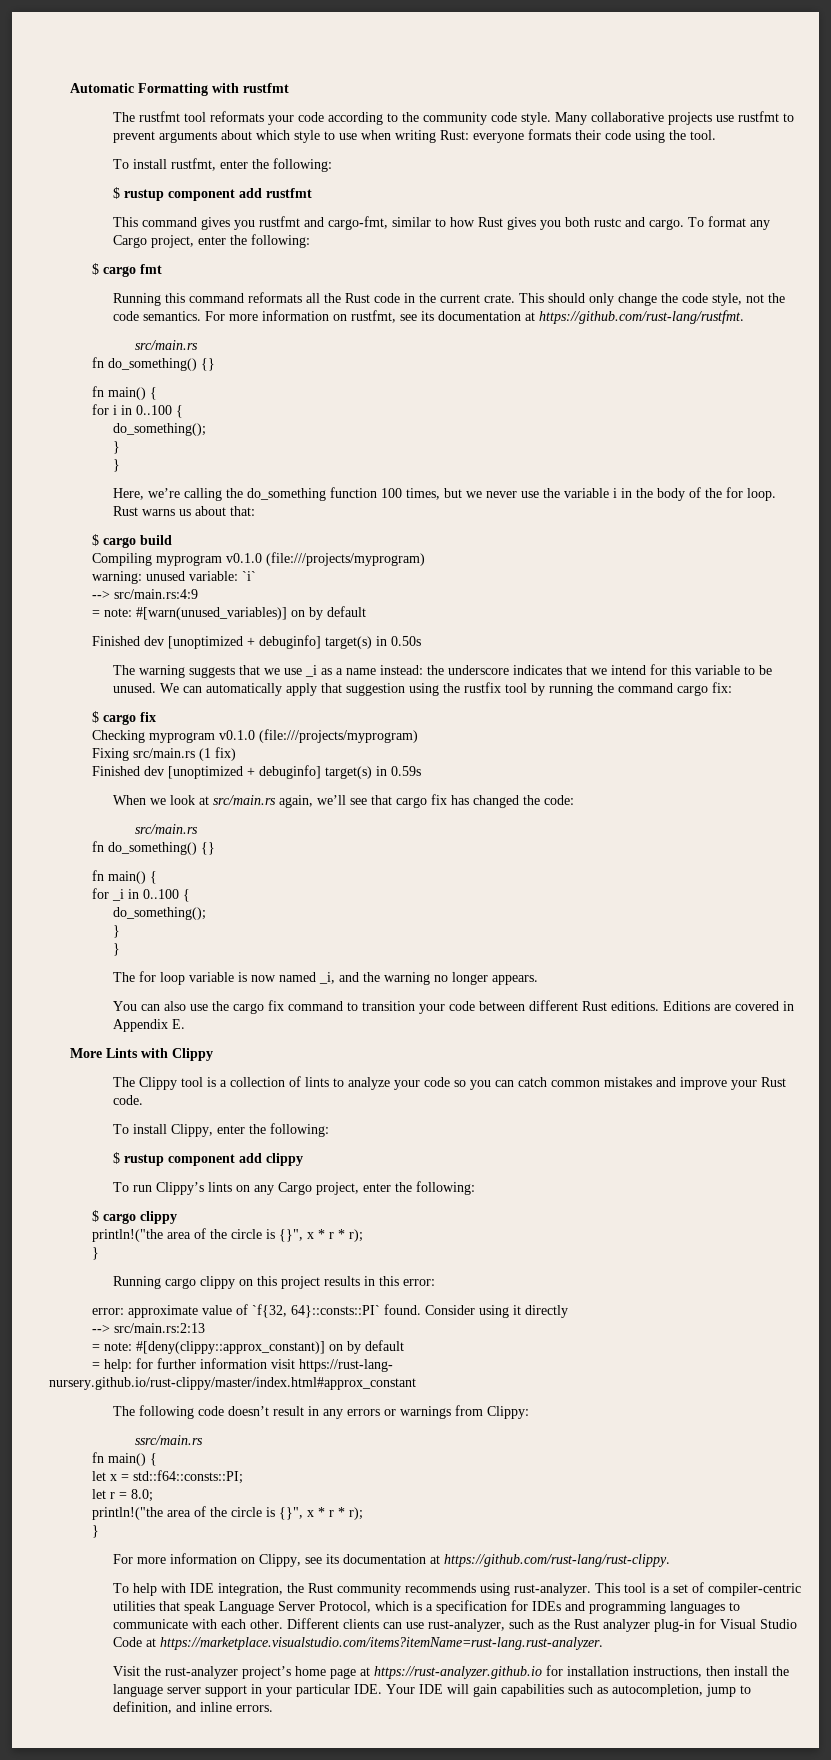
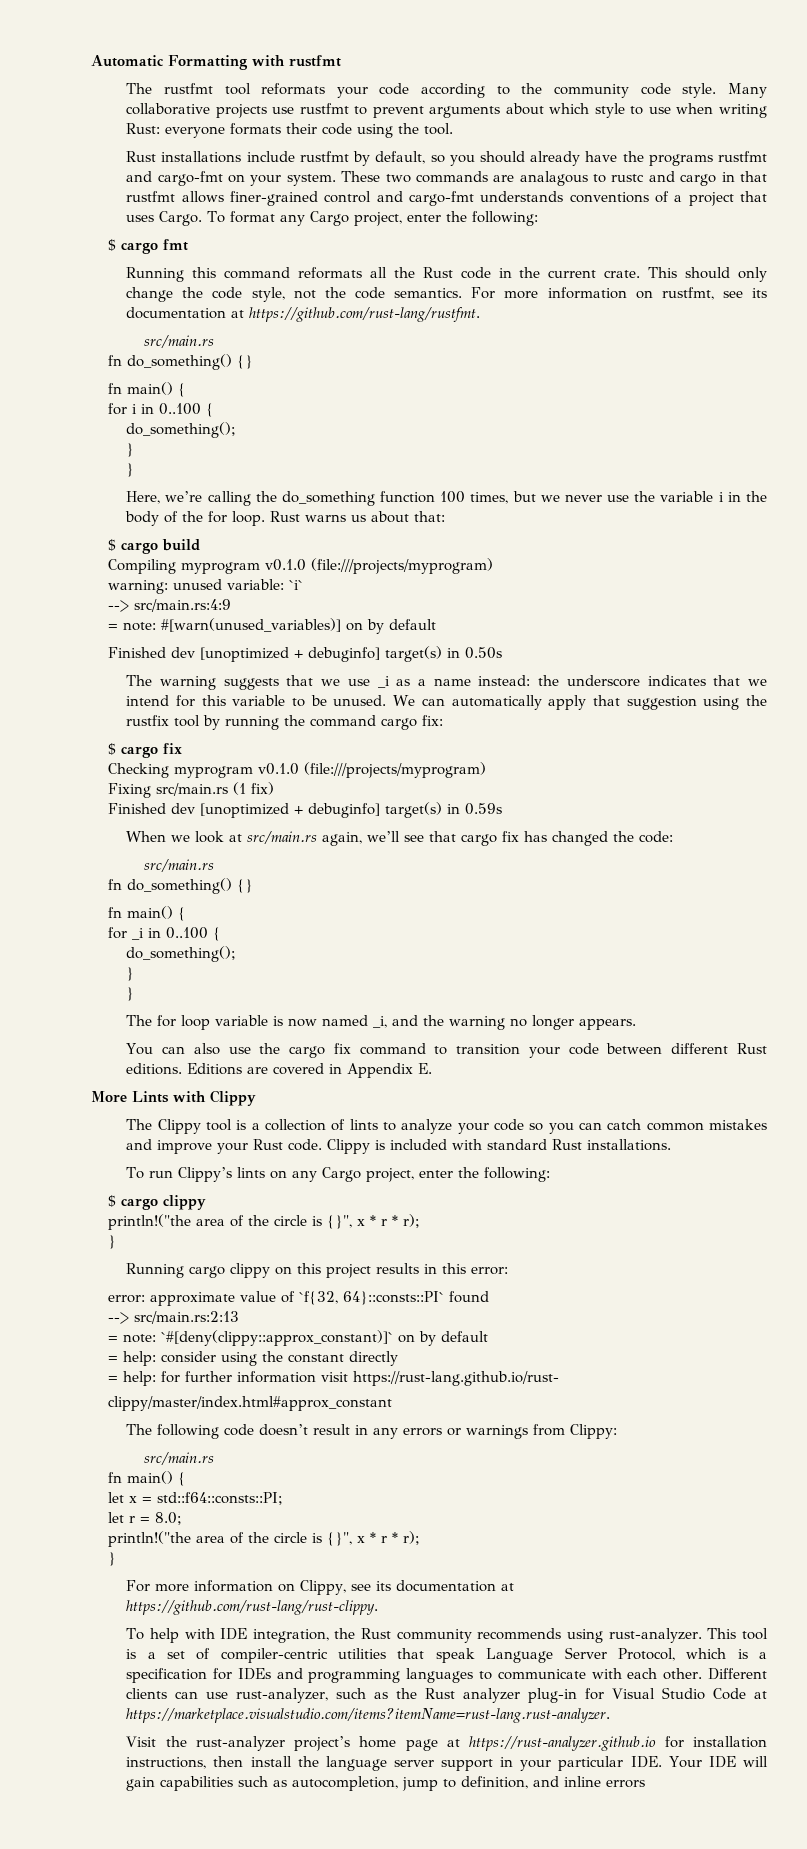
- To install rustfmt, enter the following:
- $ rustup component add rustfmt
- This command gives you rustfmt and cargo-fmt, similar to how Rust gives you both rustc and cargo.
+ Rust installations include rustfmt by default, so you should already have the programs rustfmt and cargo-fmt on your system. These two commands are analagous to rustc and cargo in that rustfmt allows finer-grained control and cargo-fmt understands conventions of a project that uses Cargo.
- The Clippy tool is a collection of lints to analyze your code so you can catch common mistakes and improve your Rust code.
- To install Clippy, enter the following:
- $ rustup component add clippy
+ The Clippy tool is a collection of lints to analyze your code so you can catch common mistakes and improve your Rust code. Clippy is included with standard Rust installations.
- error: approximate value of `f{32, 64}::consts::PI` found. Consider using it directly
+ error: approximate value of `f{32, 64}::consts::PI` found
- = note: #[deny(clippy::approx_constant)] on by default
+ = note: `#[deny(clippy::approx_constant)]` on by default
+ = help: consider using the constant directly
- = help: for further information visit https://rust-lang-
- nursery.github.io/rust-clippy/master/index.html#approx_constant
+ = help: for further information visit https://rust-lang.github.io/rust-
+ clippy/master/index.html#approx_constant
  The following code doesn’t result in any errors or warnings from Clippy:
- ssrc/main.rs
+ src/main.rs
- Visit the rust-analyzer project’s home page at https://rust-analyzer.github.io for installation instructions, then install the language server support in your particular IDE. Your IDE will gain capabilities such as autocompletion, jump to definition, and inline errors.
+ Visit the rust-analyzer project’s home page at https://rust-analyzer.github.io for installation instructions, then install the language server support in your particular IDE. Your IDE will gain capabilities such as autocompletion, jump to definition, and inline errors

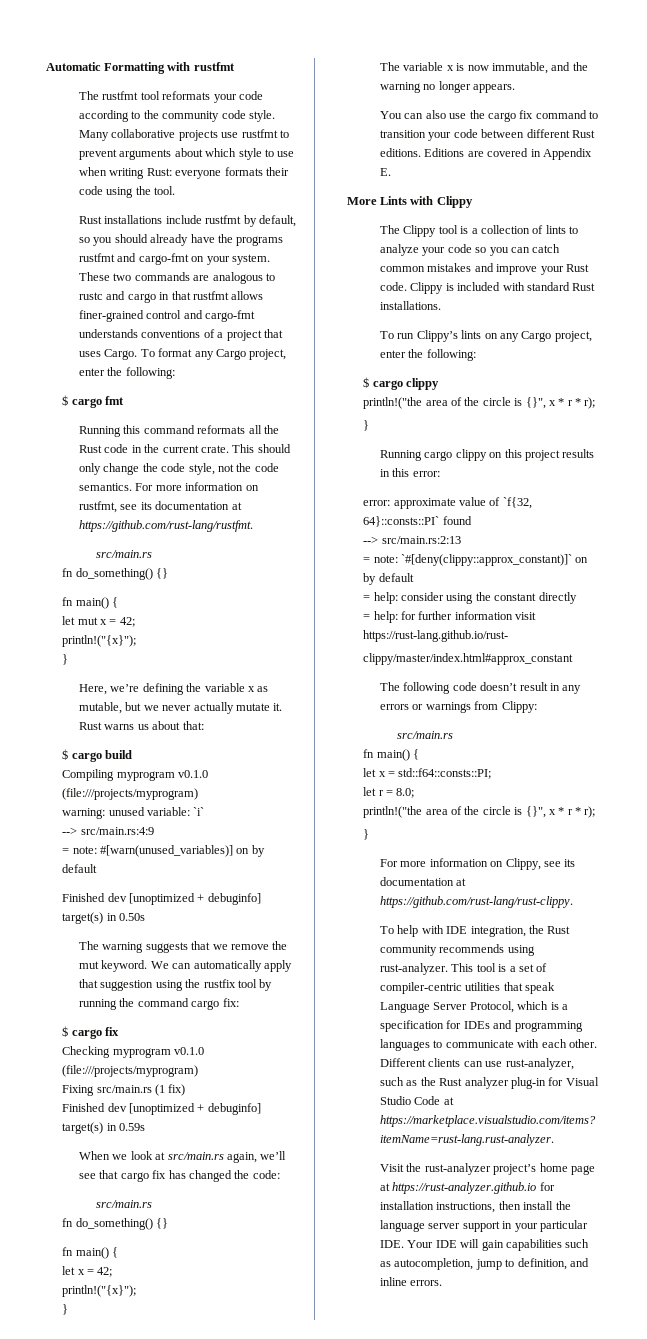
- These two commands are analagous to rustc and cargo in that rustfmt allows finer-grained control and cargo-fmt understands conventions of a project that uses Cargo.
+ These two commands are analogous to rustc and cargo in that rustfmt allows finer-grained control and cargo-fmt understands conventions of a project that uses Cargo.
- for i in 0..100 {
- do_something();
+ let mut x = 42;
+ println!("{x}");
  }
- }
- Here, we’re calling the do_something function 100 times, but we never use the variable i in the body of the for loop.
+ Here, we’re defining the variable x as mutable, but we never actually mutate it.
- The warning suggests that we use _i as a name instead: the underscore indicates that we intend for this variable to be unused.
+ The warning suggests that we remove the mut keyword.
- for _i in 0..100 {
- do_something();
+ let x = 42;
+ println!("{x}");
  }
- }
- The for loop variable is now named _i, and the warning no longer appears.
+ The variable x is now immutable, and the warning no longer appears.
- Visit the rust-analyzer project’s home page at https://rust-analyzer.github.io for installation instructions, then install the language server support in your particular IDE. Your IDE will gain capabilities such as autocompletion, jump to definition, and inline errors
+ Visit the rust-analyzer project’s home page at https://rust-analyzer.github.io for installation instructions, then install the language server support in your particular IDE. Your IDE will gain capabilities such as autocompletion, jump to definition, and inline errors.

